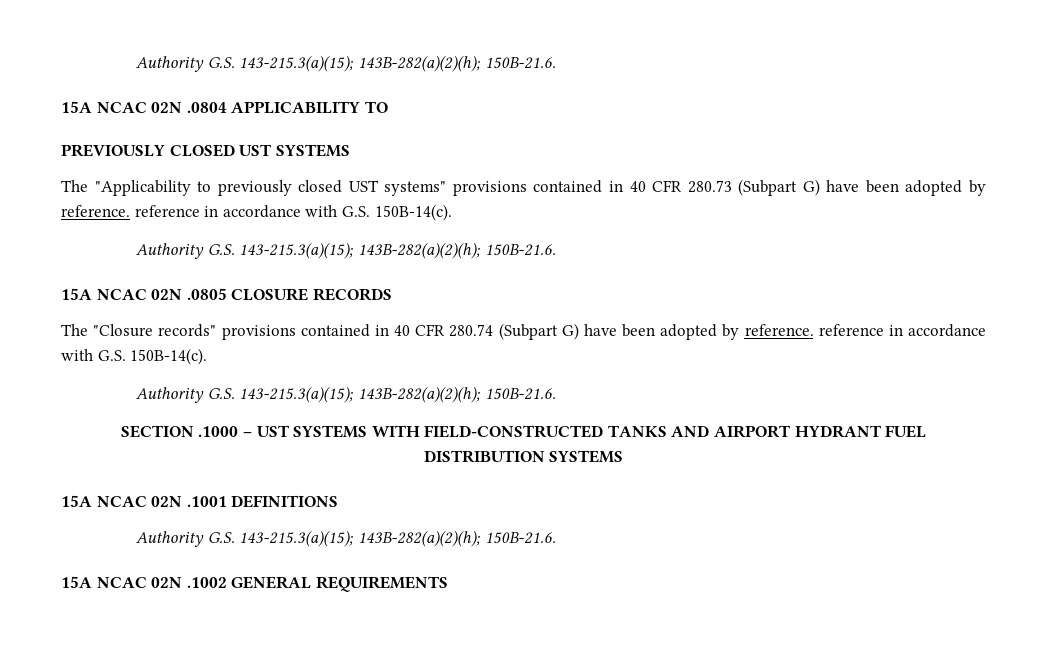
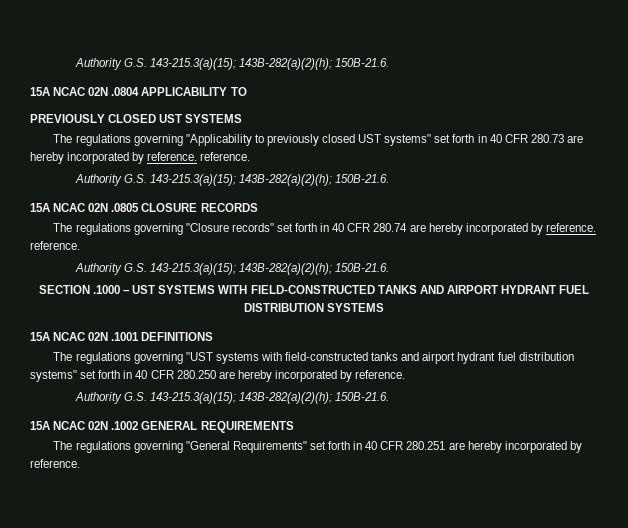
- The "Applicability to previously closed UST systems" provisions contained in 40 CFR 280.73 (Subpart G) have been adopted by reference. reference in accordance with G.S. 150B-14(c).
+ The regulations governing "Applicability to previously closed UST systems" set forth in 40 CFR 280.73 are hereby incorporated by reference. reference.
- The "Closure records" provisions contained in 40 CFR 280.74 (Subpart G) have been adopted by reference. reference in accordance with G.S. 150B-14(c).
+ The regulations governing "Closure records" set forth in 40 CFR 280.74 are hereby incorporated by reference. reference.
+ The regulations governing "UST systems with field-constructed tanks and airport hydrant fuel distribution systems" set forth in 40 CFR 280.250 are hereby incorporated by reference.
+ The regulations governing "General Requirements" set forth in 40 CFR 280.251 are hereby incorporated by reference.

